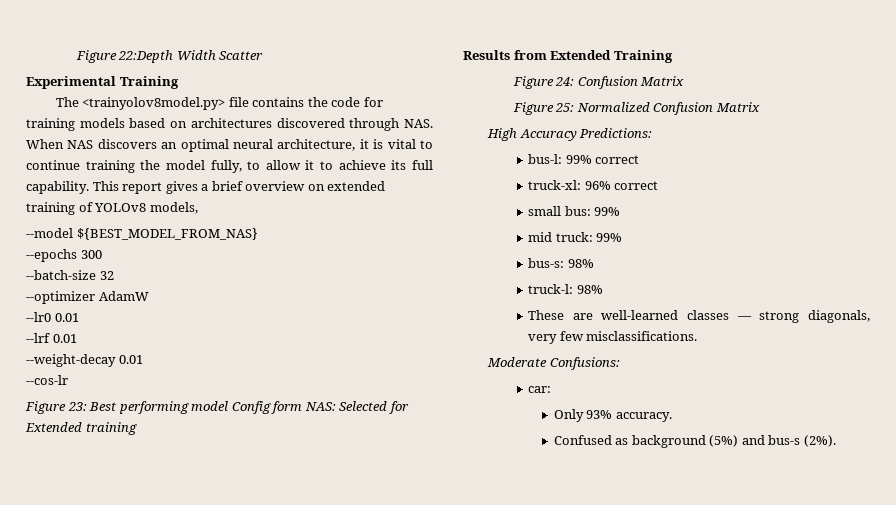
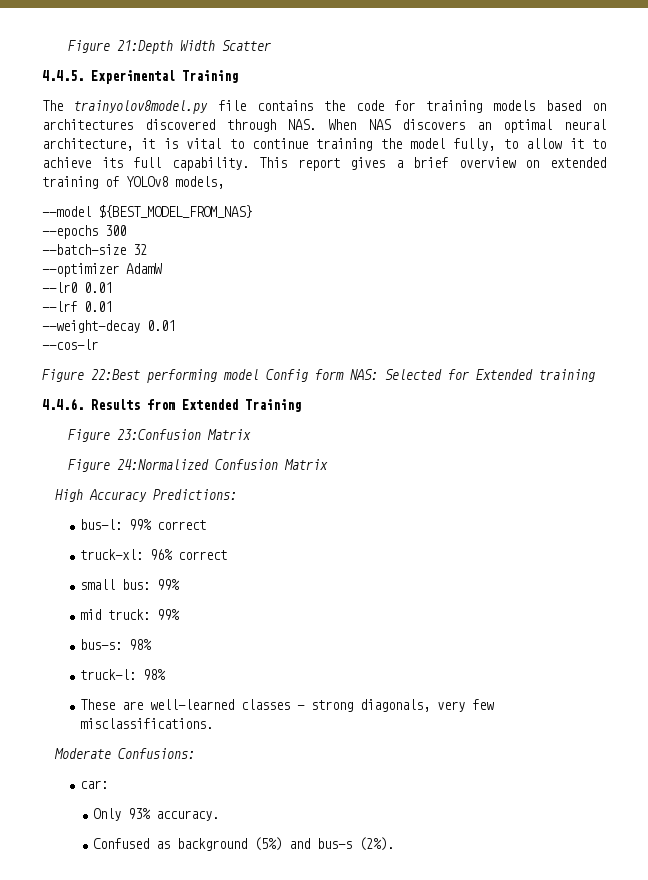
- Figure 22:Depth Width Scatter
+ Figure 21:Depth Width Scatter
- Experimental Training
+ 4.4.5. Experimental Training
- The <trainyolov8model.py> file contains the code for training models based on architectures discovered through NAS. When NAS discovers an optimal neural architecture, it is vital to continue training the model fully, to allow it to achieve its full capability.
+ The trainyolov8model.py file contains the code for training models based on architectures discovered through NAS. When NAS discovers an optimal neural architecture, it is vital to continue training the model fully, to allow it to achieve its full capability.
- Figure 23: Best performing model Config form NAS: Selected for Extended training
+ Figure 22:Best performing model Config form NAS: Selected for Extended training
- Results from Extended Training
+ 4.4.6. Results from Extended Training
- Figure 24: Confusion Matrix
+ Figure 23:Confusion Matrix
- Figure 25: Normalized Confusion Matrix
+ Figure 24:Normalized Confusion Matrix

